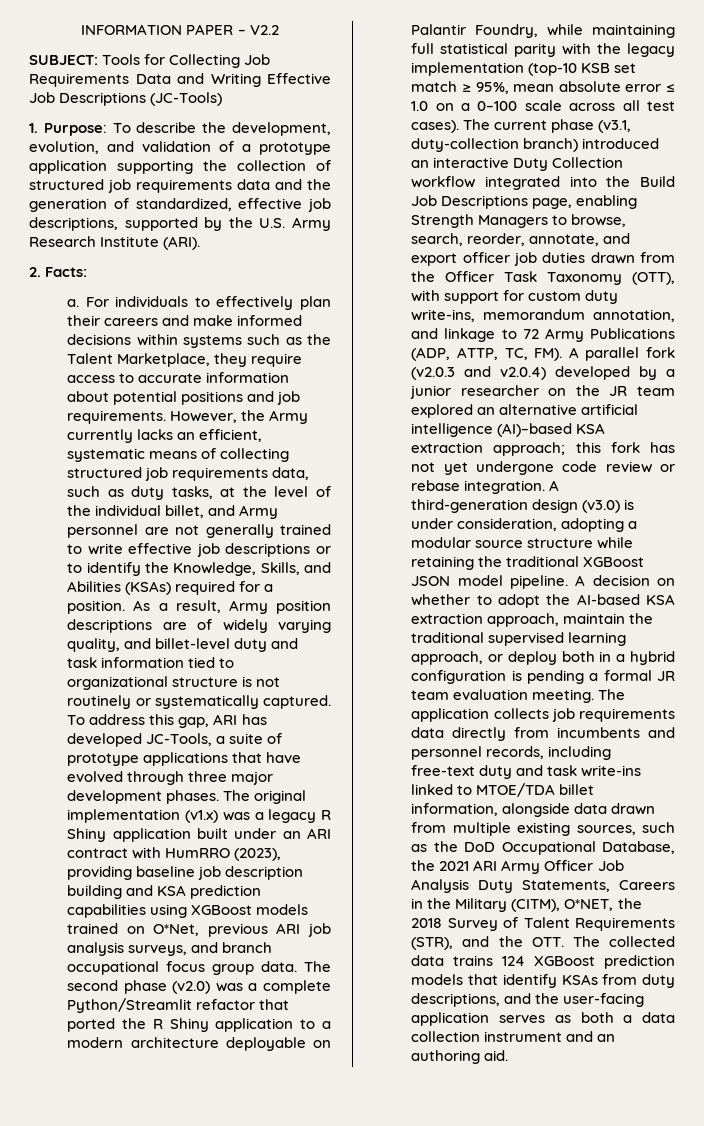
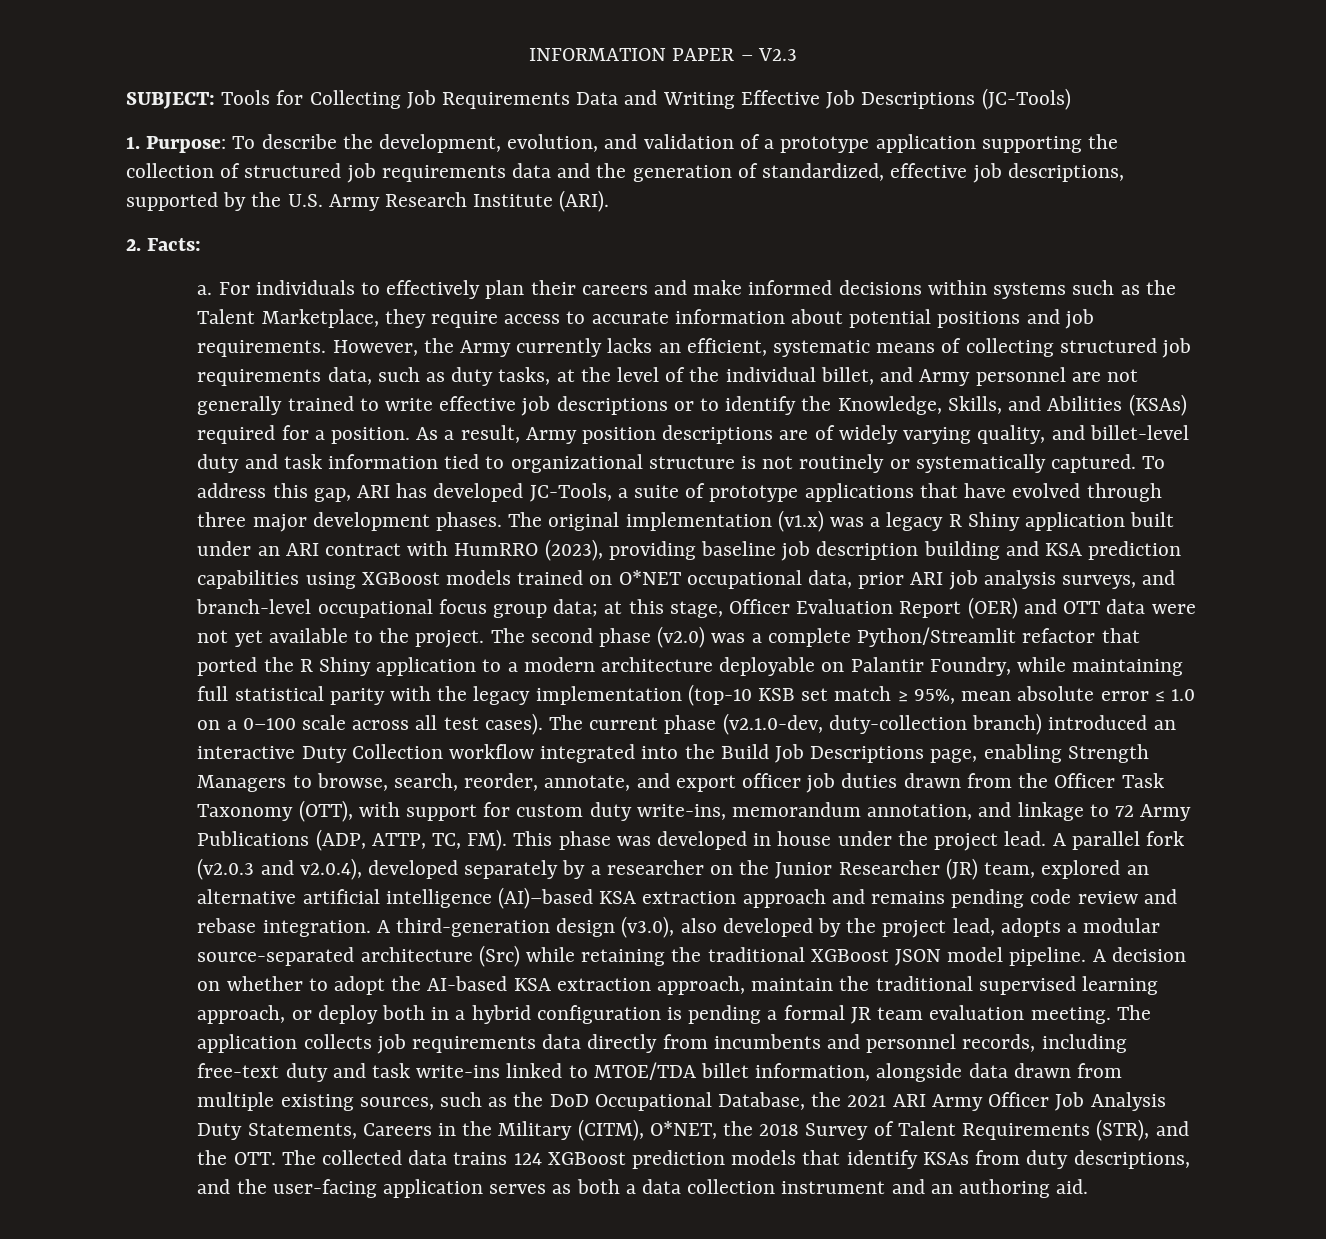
- INFORMATION PAPER – V2.2
+ INFORMATION PAPER – V2.3
- The original implementation (v1.x) was a legacy R Shiny application built under an ARI contract with HumRRO (2023), providing baseline job description building and KSA prediction capabilities using XGBoost models trained on O*Net, previous ARI job analysis surveys, and branch occupational focus group data.
+ The original implementation (v1.x) was a legacy R Shiny application built under an ARI contract with HumRRO (2023), providing baseline job description building and KSA prediction capabilities using XGBoost models trained on O*NET occupational data, prior ARI job analysis surveys, and branch-level occupational focus group data; at this stage, Officer Evaluation Report (OER) and OTT data were not yet available to the project.
- The current phase (v3.1, duty-collection branch) introduced an interactive Duty Collection workflow integrated into the Build Job Descriptions page, enabling Strength Managers to browse, search, reorder, annotate, and export officer job duties drawn from the Officer Task Taxonomy (OTT), with support for custom duty write-ins, memorandum annotation, and linkage to 72 Army Publications (ADP, ATTP, TC, FM). A parallel fork (v2.0.3 and v2.0.4) developed by a junior researcher on the JR team explored an alternative artificial intelligence (AI)–based KSA extraction approach; this fork has not yet undergone code review or rebase integration.
+ The current phase (v2.1.0-dev, duty-collection branch) introduced an interactive Duty Collection workflow integrated into the Build Job Descriptions page, enabling Strength Managers to browse, search, reorder, annotate, and export officer job duties drawn from the Officer Task Taxonomy (OTT), with support for custom duty write-ins, memorandum annotation, and linkage to 72 Army Publications (ADP, ATTP, TC, FM). This phase was developed in house under the project lead. A parallel fork (v2.0.3 and v2.0.4), developed separately by a researcher on the Junior Researcher (JR) team, explored an alternative artificial intelligence (AI)–based KSA extraction approach and remains pending code review and rebase integration.
- A third-generation design (v3.0) is under consideration, adopting a modular source structure while retaining the traditional XGBoost JSON model pipeline.
+ A third-generation design (v3.0), also developed by the project lead, adopts a modular source-separated architecture (Src) while retaining the traditional XGBoost JSON model pipeline.

